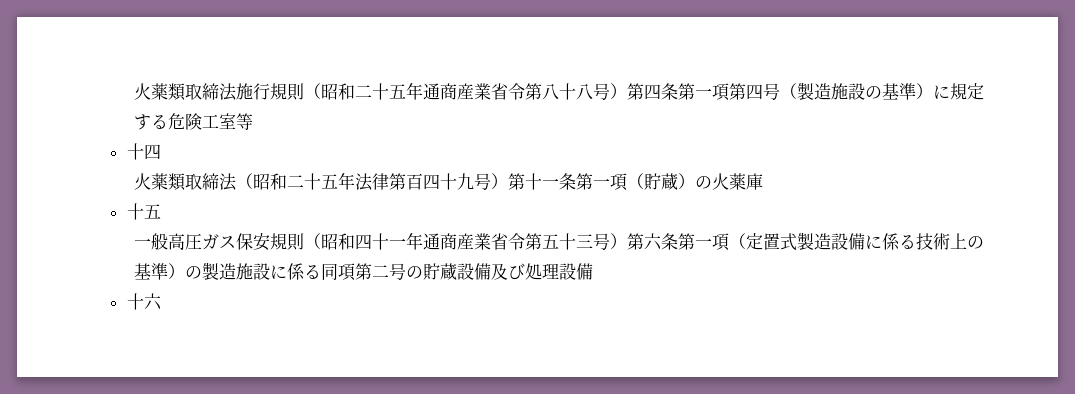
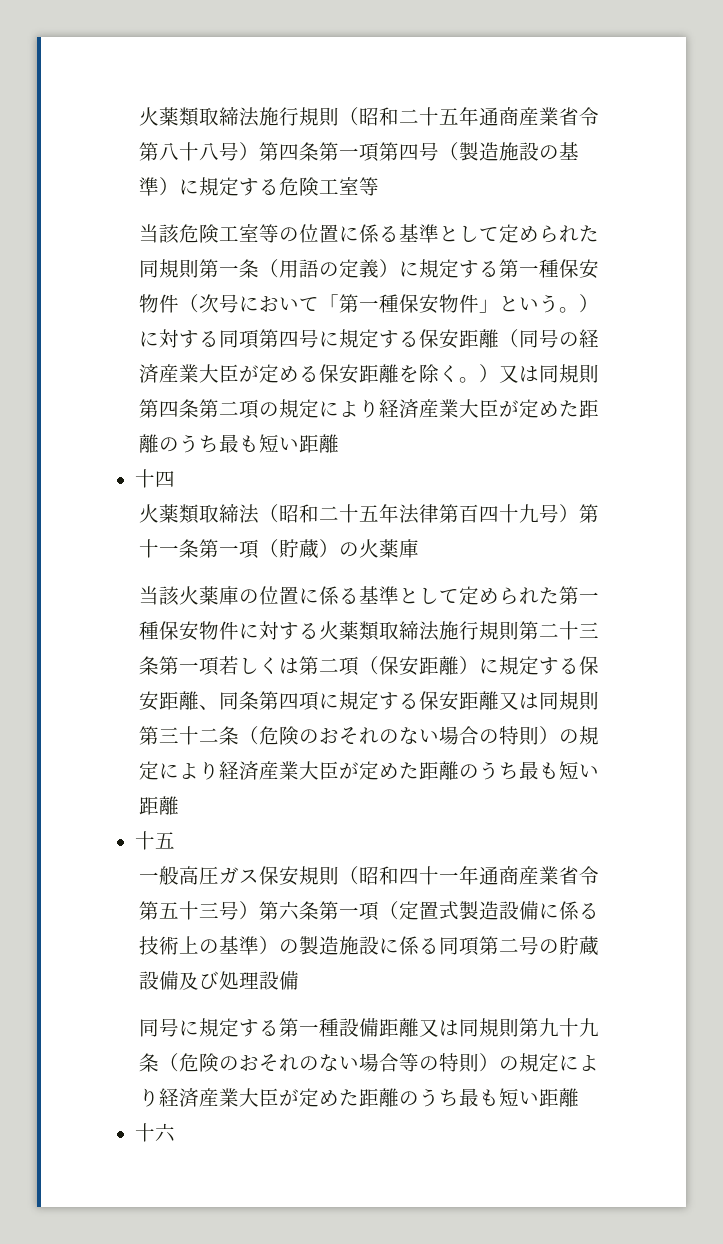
+ 当該危険工室等の位置に係る基準として定められた同規則第一条（用語の定義）に規定する第一種保安物件（次号において「第一種保安物件」という。）に対する同項第四号に規定する保安距離（同号の経済産業大臣が定める保安距離を除く。）又は同規則第四条第二項の規定により経済産業大臣が定めた距離のうち最も短い距離
+ 当該火薬庫の位置に係る基準として定められた第一種保安物件に対する火薬類取締法施行規則第二十三条第一項若しくは第二項（保安距離）に規定する保安距離、同条第四項に規定する保安距離又は同規則第三十二条（危険のおそれのない場合の特則）の規定により経済産業大臣が定めた距離のうち最も短い距離
+ 同号に規定する第一種設備距離又は同規則第九十九条（危険のおそれのない場合等の特則）の規定により経済産業大臣が定めた距離のうち最も短い距離

